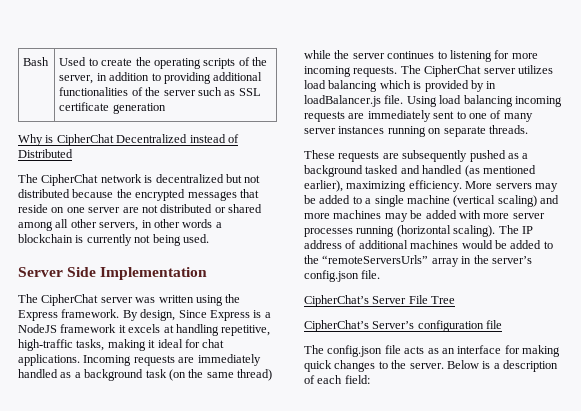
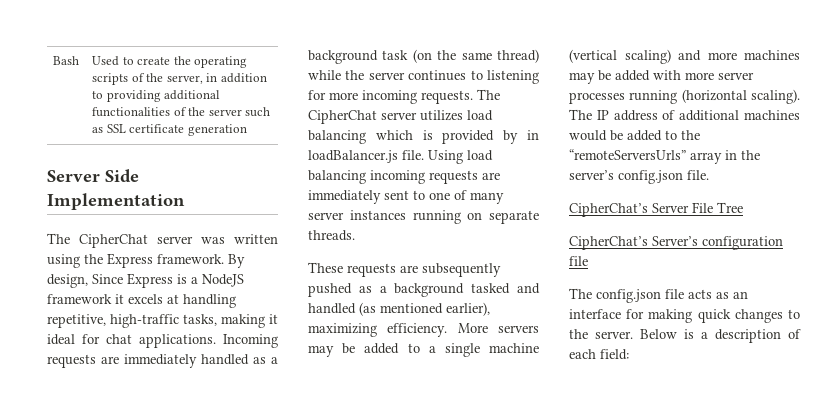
- Why is CipherChat Decentralized instead of Distributed
- The CipherChat network is decentralized but not distributed because the encrypted messages that reside on one server are not distributed or shared among all other servers, in other words a blockchain is currently not being used.

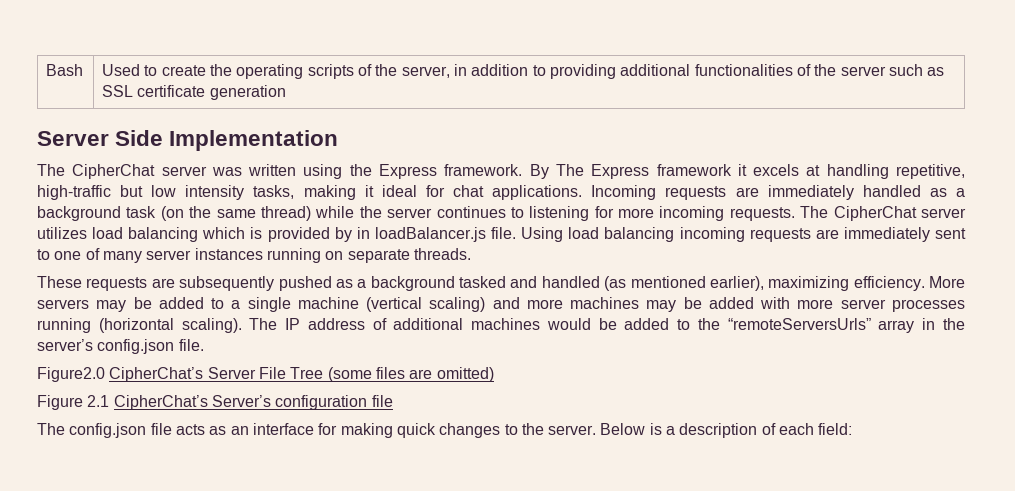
- By design, Since Express is a NodeJS framework it excels at handling repetitive, high-traffic tasks, making it ideal for chat applications.
+ By The Express framework it excels at handling repetitive, high-traffic but low intensity tasks, making it ideal for chat applications.
- CipherChat’s Server File Tree
- CipherChat’s Server’s configuration file
+ Figure2.0 CipherChat’s Server File Tree (some files are omitted)
+ Figure 2.1 CipherChat’s Server’s configuration file

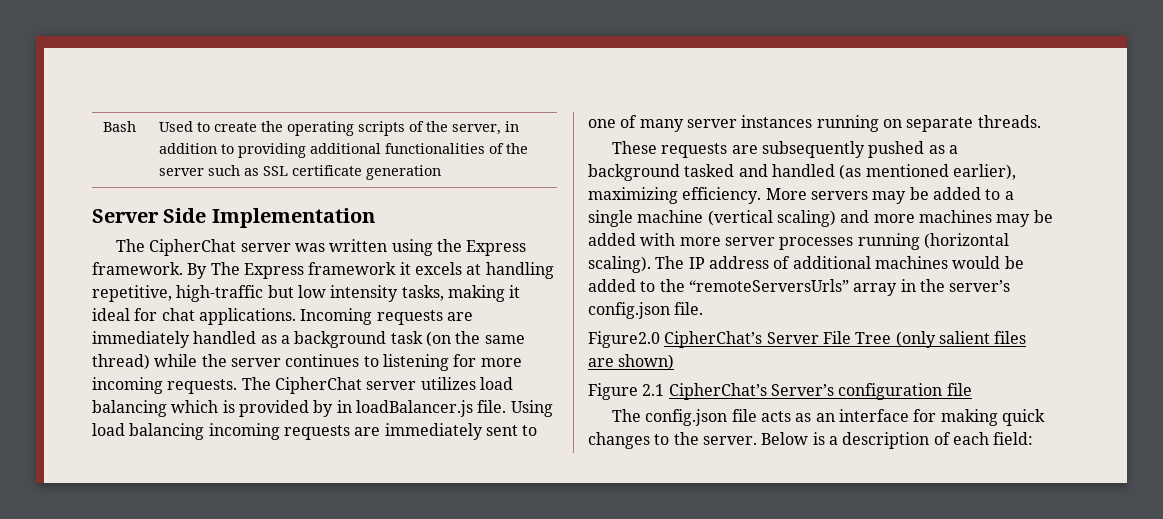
- Figure2.0 CipherChat’s Server File Tree (some files are omitted)
+ Figure2.0 CipherChat’s Server File Tree (only salient files are shown)

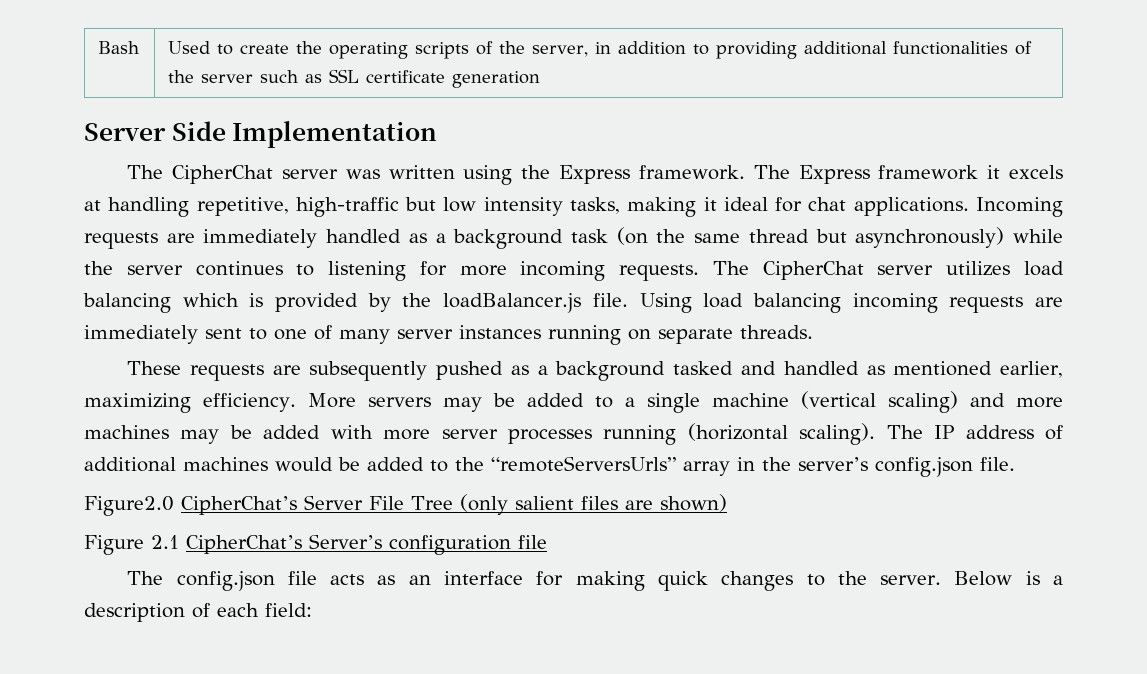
- By The Express framework it excels at handling repetitive, high-traffic but low intensity tasks, making it ideal for chat applications.
+ The Express framework it excels at handling repetitive, high-traffic but low intensity tasks, making it ideal for chat applications.
- Incoming requests are immediately handled as a background task (on the same thread) while the server continues to listening for more incoming requests.
+ Incoming requests are immediately handled as a background task (on the same thread but asynchronously) while the server continues to listening for more incoming requests.
- The CipherChat server utilizes load balancing which is provided by in loadBalancer.js file.
+ The CipherChat server utilizes load balancing which is provided by the loadBalancer.js file.
- These requests are subsequently pushed as a background tasked and handled (as mentioned earlier), maximizing efficiency.
+ These requests are subsequently pushed as a background tasked and handled as mentioned earlier, maximizing efficiency.

